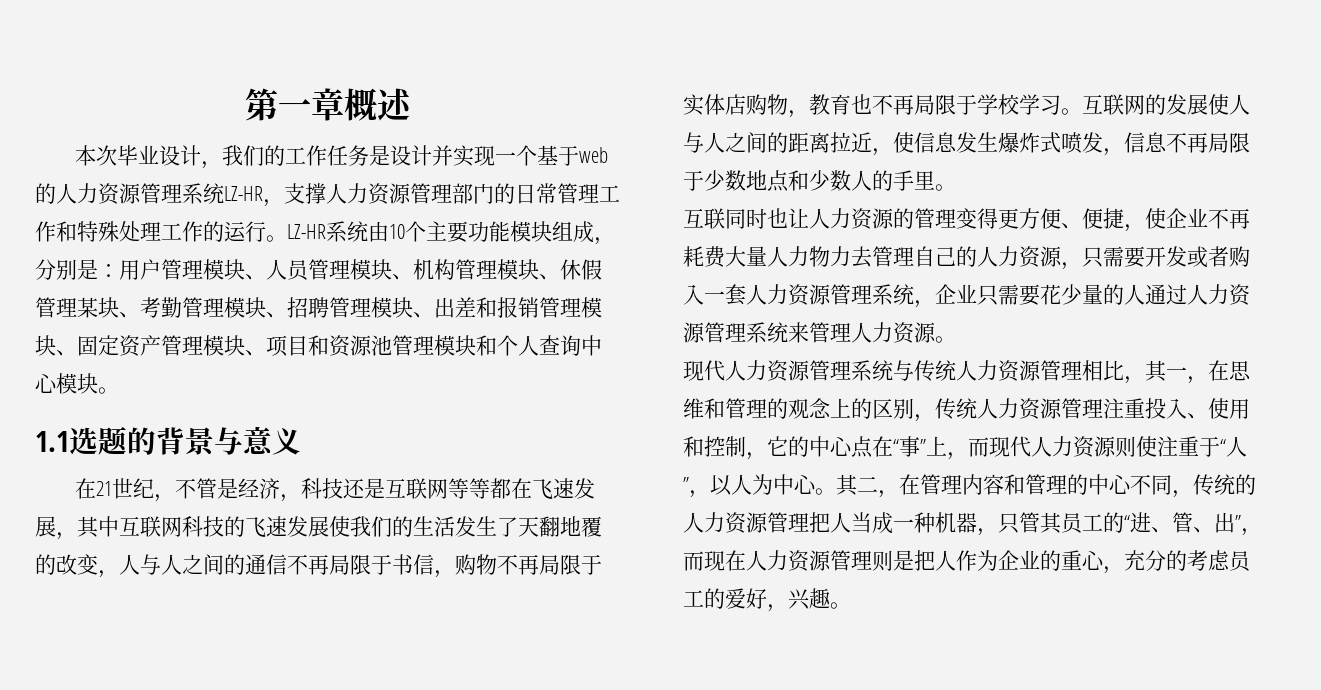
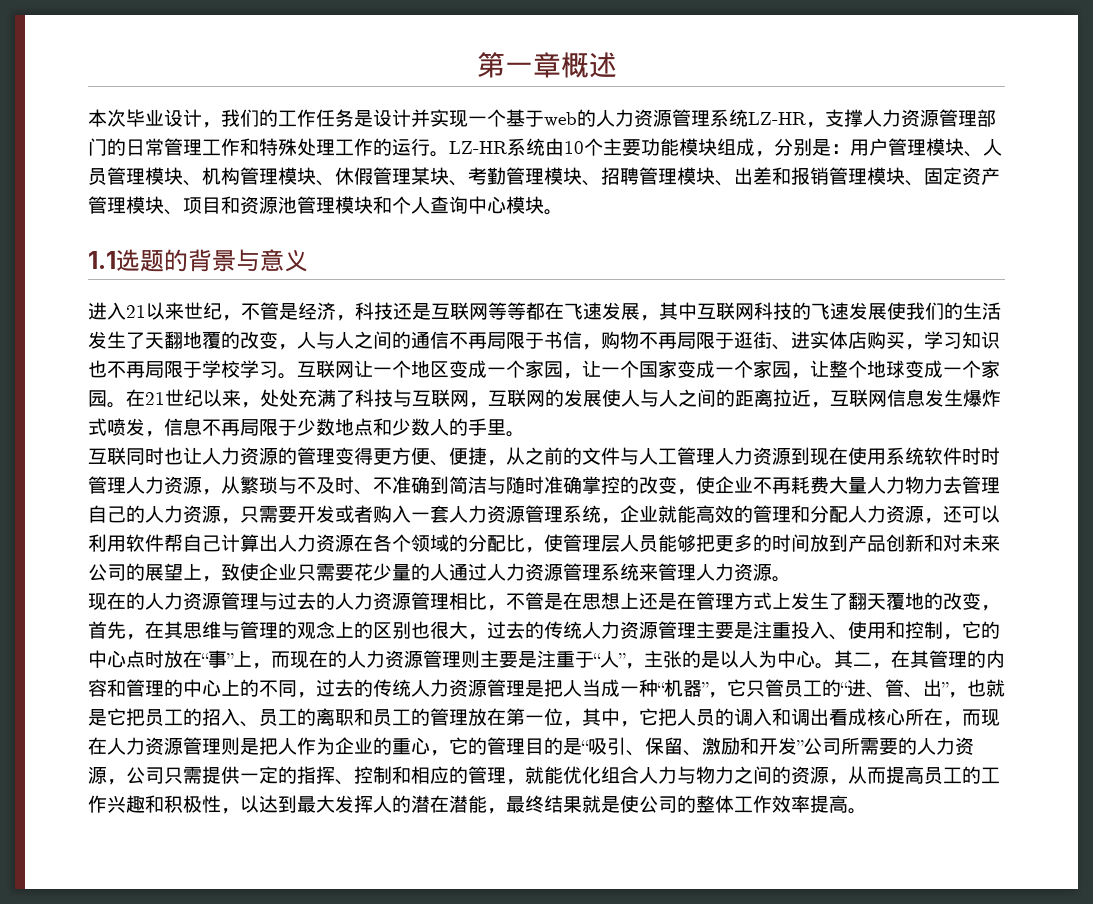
- 在21世纪，不管是经济，科技还是互联网等等都在飞速发展，其中互联网科技的飞速发展使我们的生活发生了天翻地覆的改变，人与人之间的通信不再局限于书信，购物不再局限于实体店购物，教育也不再局限于学校学习。
+ 进入21以来世纪，不管是经济，科技还是互联网等等都在飞速发展，其中互联网科技的飞速发展使我们的生活发生了天翻地覆的改变，人与人之间的通信不再局限于书信，购物不再局限于逛街、进实体店购买，学习知识也不再局限于学校学习。
- 互联网的发展使人与人之间的距离拉近，使信息发生爆炸式喷发，信息不再局限于少数地点和少数人的手里。
+ 互联网让一个地区变成一个家园，让一个国家变成一个家园，让整个地球变成一个家园。在21世纪以来，处处充满了科技与互联网，互联网的发展使人与人之间的距离拉近，互联网信息发生爆炸式喷发，信息不再局限于少数地点和少数人的手里。
- 互联同时也让人力资源的管理变得更方便、便捷，使企业不再耗费大量人力物力去管理自己的人力资源，只需要开发或者购入一套人力资源管理系统，企业只需要花少量的人通过人力资源管理系统来管理人力资源。
+ 互联同时也让人力资源的管理变得更方便、便捷，从之前的文件与人工管理人力资源到现在使用系统软件时时管理人力资源，从繁琐与不及时、不准确到简洁与随时准确掌控的改变，使企业不再耗费大量人力物力去管理自己的人力资源，只需要开发或者购入一套人力资源管理系统，企业就能高效的管理和分配人力资源，还可以利用软件帮自己计算出人力资源在各个领域的分配比，使管理层人员能够把更多的时间放到产品创新和对未来公司的展望上，致使企业只需要花少量的人通过人力资源管理系统来管理人力资源。
- 现代人力资源管理系统与传统人力资源管理相比，其一，在思维和管理的观念上的区别，传统人力资源管理注重投入、使用和控制，它的中心点在“事”上，而现代人力资源则使注重于“人”，以人为中心。
+ 现在的人力资源管理与过去的人力资源管理相比，不管是在思想上还是在管理方式上发生了翻天覆地的改变，首先，在其思维与管理的观念上的区别也很大，过去的传统人力资源管理主要是注重投入、使用和控制，它的中心点时放在“事”上，而现在的人力资源管理则主要是注重于“人”，主张的是以人为中心。
- 其二，在管理内容和管理的中心不同，传统的人力资源管理把人当成一种机器，只管其员工的“进、管、出”，而现在人力资源管理则是把人作为企业的重心，充分的考虑员工的爱好，兴趣。
+ 其二，在其管理的内容和管理的中心上的不同，过去的传统人力资源管理是把人当成一种“机器”，它只管员工的“进、管、出”，也就是它把员工的招入、员工的离职和员工的管理放在第一位，其中，它把人员的调入和调出看成核心所在，而现在人力资源管理则是把人作为企业的重心，它的管理目的是“吸引、保留、激励和开发”公司所需要的人力资源，公司只需提供一定的指挥、控制和相应的管理，就能优化组合人力与物力之间的资源，从而提高员工的工作兴趣和积极性，以达到最大发挥人的潜在潜能，最终结果就是使公司的整体工作效率提高。

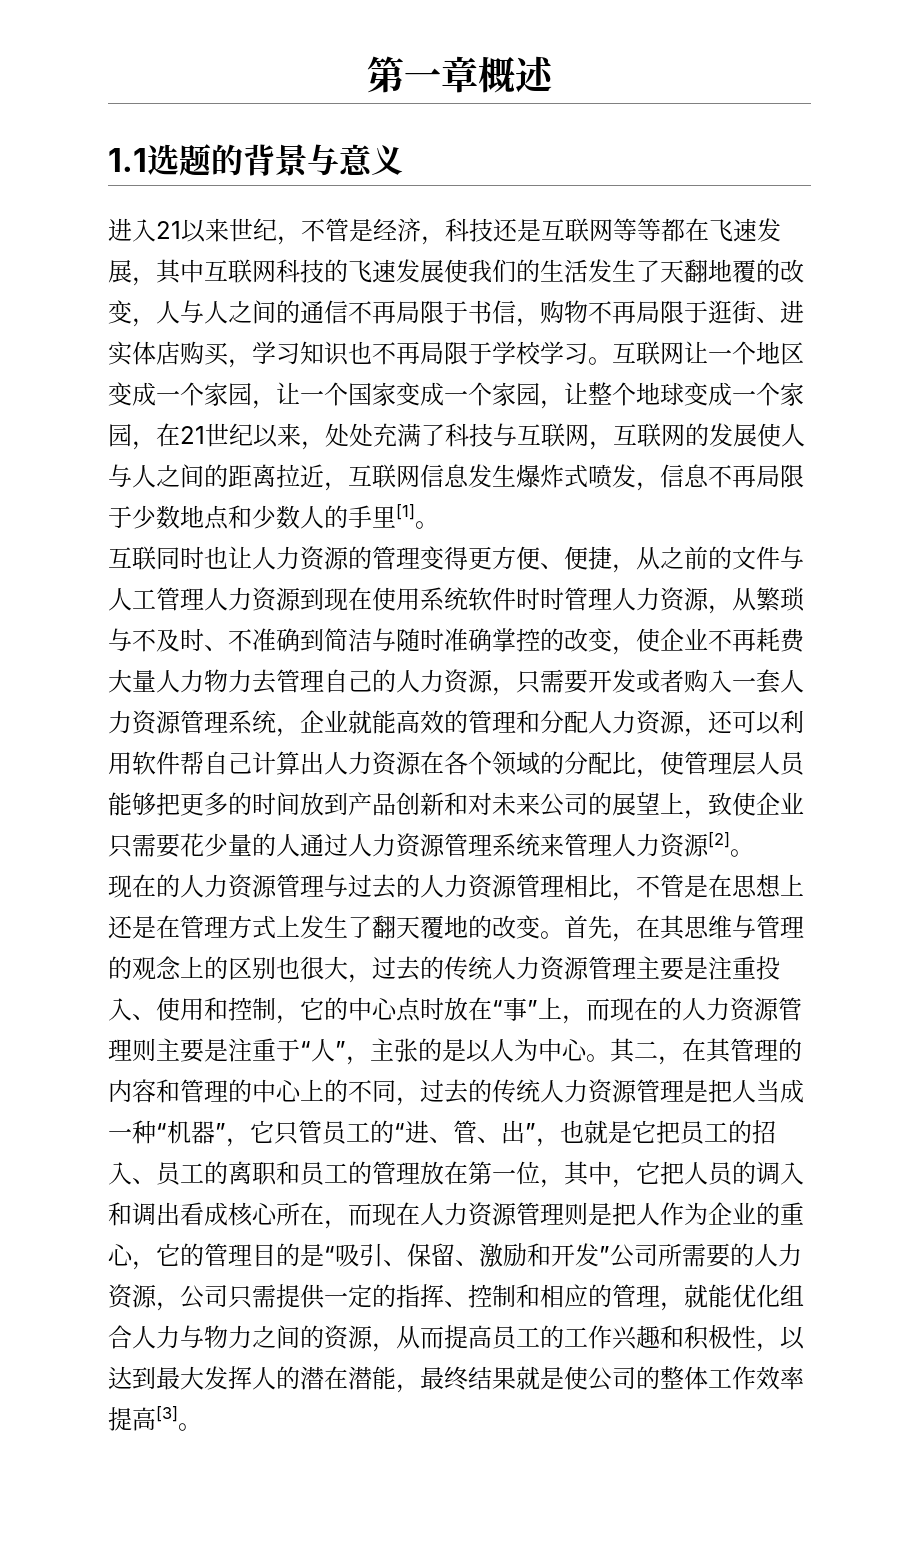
- 本次毕业设计，我们的工作任务是设计并实现一个基于web的人力资源管理系统LZ-HR，支撑人力资源管理部门的日常管理工作和特殊处理工作的运行。LZ-HR系统由10个主要功能模块组成，分别是：用户管理模块、人员管理模块、机构管理模块、休假管理某块、考勤管理模块、招聘管理模块、出差和报销管理模块、固定资产管理模块、项目和资源池管理模块和个人查询中心模块。
- 互联网让一个地区变成一个家园，让一个国家变成一个家园，让整个地球变成一个家园。在21世纪以来，处处充满了科技与互联网，互联网的发展使人与人之间的距离拉近，互联网信息发生爆炸式喷发，信息不再局限于少数地点和少数人的手里。
+ 互联网让一个地区变成一个家园，让一个国家变成一个家园，让整个地球变成一个家园，在21世纪以来，处处充满了科技与互联网，互联网的发展使人与人之间的距离拉近，互联网信息发生爆炸式喷发，信息不再局限于少数地点和少数人的手里[1]。
- 互联同时也让人力资源的管理变得更方便、便捷，从之前的文件与人工管理人力资源到现在使用系统软件时时管理人力资源，从繁琐与不及时、不准确到简洁与随时准确掌控的改变，使企业不再耗费大量人力物力去管理自己的人力资源，只需要开发或者购入一套人力资源管理系统，企业就能高效的管理和分配人力资源，还可以利用软件帮自己计算出人力资源在各个领域的分配比，使管理层人员能够把更多的时间放到产品创新和对未来公司的展望上，致使企业只需要花少量的人通过人力资源管理系统来管理人力资源。
+ 互联同时也让人力资源的管理变得更方便、便捷，从之前的文件与人工管理人力资源到现在使用系统软件时时管理人力资源，从繁琐与不及时、不准确到简洁与随时准确掌控的改变，使企业不再耗费大量人力物力去管理自己的人力资源，只需要开发或者购入一套人力资源管理系统，企业就能高效的管理和分配人力资源，还可以利用软件帮自己计算出人力资源在各个领域的分配比，使管理层人员能够把更多的时间放到产品创新和对未来公司的展望上，致使企业只需要花少量的人通过人力资源管理系统来管理人力资源[2]。
- 现在的人力资源管理与过去的人力资源管理相比，不管是在思想上还是在管理方式上发生了翻天覆地的改变，首先，在其思维与管理的观念上的区别也很大，过去的传统人力资源管理主要是注重投入、使用和控制，它的中心点时放在“事”上，而现在的人力资源管理则主要是注重于“人”，主张的是以人为中心。
+ 现在的人力资源管理与过去的人力资源管理相比，不管是在思想上还是在管理方式上发生了翻天覆地的改变。首先，在其思维与管理的观念上的区别也很大，过去的传统人力资源管理主要是注重投入、使用和控制，它的中心点时放在“事”上，而现在的人力资源管理则主要是注重于“人”，主张的是以人为中心。
- 其二，在其管理的内容和管理的中心上的不同，过去的传统人力资源管理是把人当成一种“机器”，它只管员工的“进、管、出”，也就是它把员工的招入、员工的离职和员工的管理放在第一位，其中，它把人员的调入和调出看成核心所在，而现在人力资源管理则是把人作为企业的重心，它的管理目的是“吸引、保留、激励和开发”公司所需要的人力资源，公司只需提供一定的指挥、控制和相应的管理，就能优化组合人力与物力之间的资源，从而提高员工的工作兴趣和积极性，以达到最大发挥人的潜在潜能，最终结果就是使公司的整体工作效率提高。
+ 其二，在其管理的内容和管理的中心上的不同，过去的传统人力资源管理是把人当成一种“机器”，它只管员工的“进、管、出”，也就是它把员工的招入、员工的离职和员工的管理放在第一位，其中，它把人员的调入和调出看成核心所在，而现在人力资源管理则是把人作为企业的重心，它的管理目的是“吸引、保留、激励和开发”公司所需要的人力资源，公司只需提供一定的指挥、控制和相应的管理，就能优化组合人力与物力之间的资源，从而提高员工的工作兴趣和积极性，以达到最大发挥人的潜在潜能，最终结果就是使公司的整体工作效率提高[3]。

